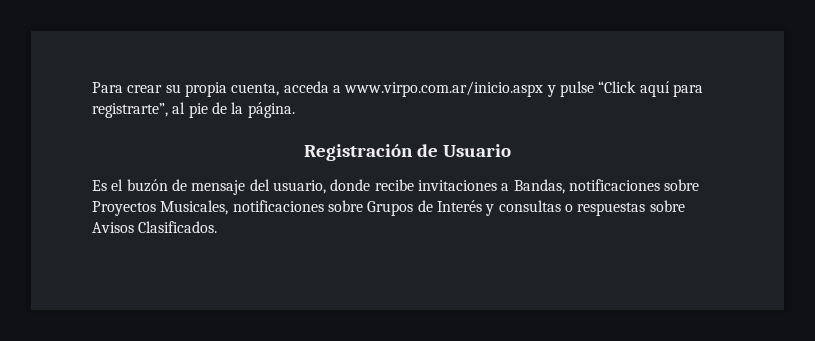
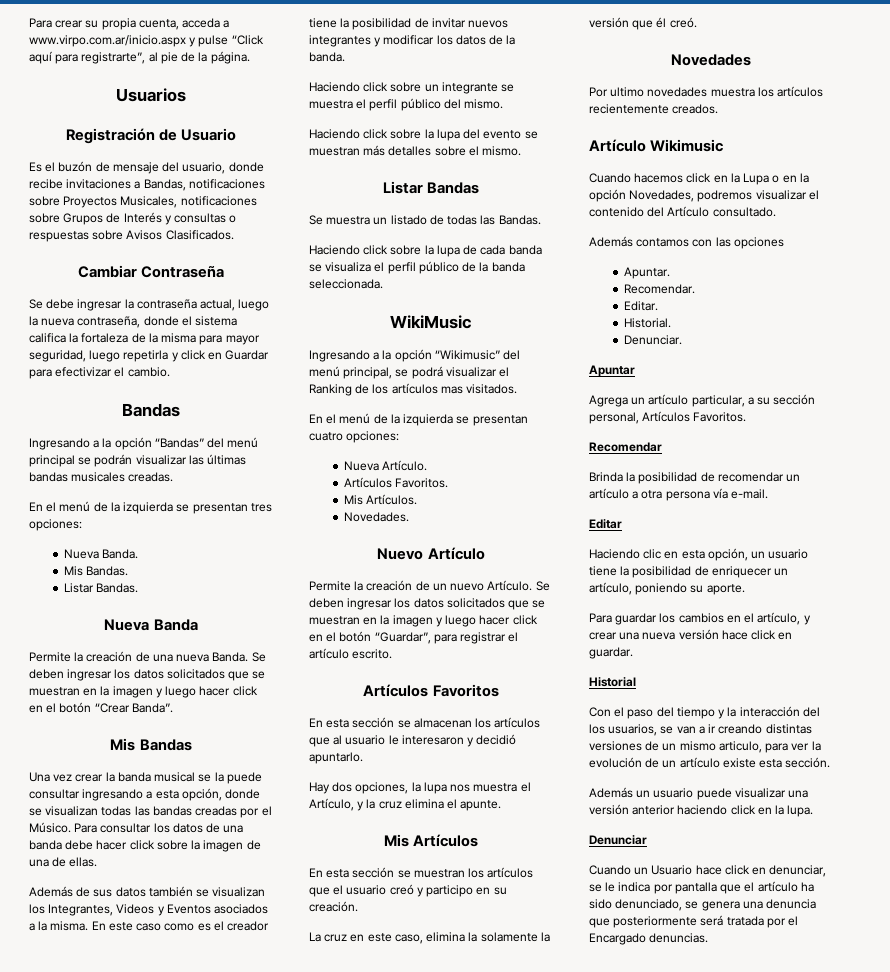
+ Usuarios
+ Cambiar Contraseña
+ Se debe ingresar la contraseña actual, luego la nueva contraseña, donde el sistema califica la fortaleza de la misma para mayor seguridad, luego repetirla y click en Guardar para efectivizar el cambio.
+ Bandas
+ Ingresando a la opción “Bandas” del menú principal se podrán visualizar las últimas bandas musicales creadas.
+ En el menú de la izquierda se presentan tres opciones:
+ Nueva Banda.
+ Mis Bandas.
+ Listar Bandas.
+ Nueva Banda
+ Permite la creación de una nueva Banda. Se deben ingresar los datos solicitados que se muestran en la imagen y luego hacer click en el botón “Crear Banda”.
+ Mis Bandas
+ Una vez crear la banda musical se la puede consultar ingresando a esta opción, donde se visualizan todas las bandas creadas por el Músico. Para consultar los datos de una banda debe hacer click sobre la imagen de una de ellas.
+ Además de sus datos también se visualizan los Integrantes, Videos y Eventos asociados a la misma. En este caso como es el creador tiene la posibilidad de invitar nuevos integrantes y modificar los datos de la banda.
+ Haciendo click sobre un integrante se muestra el perfil público del mismo.
+ Haciendo click sobre la lupa del evento se muestran más detalles sobre el mismo.
+ Listar Bandas
+ Se muestra un listado de todas las Bandas.
+ Haciendo click sobre la lupa de cada banda se visualiza el perfil público de la banda seleccionada.
+ WikiMusic
+ Ingresando a la opción “Wikimusic” del menú principal, se podrá visualizar el Ranking de los artículos mas visitados.
+ En el menú de la izquierda se presentan cuatro opciones:
+ Nueva Artículo.
+ Artículos Favoritos.
+ Mis Artículos.
+ Novedades.
+ Nuevo Artículo
+ Permite la creación de un nuevo Artículo. Se deben ingresar los datos solicitados que se muestran en la imagen y luego hacer click en el botón “Guardar”, para registrar el artículo escrito.
+ Artículos Favoritos
+ En esta sección se almacenan los artículos que al usuario le interesaron y decidió apuntarlo.
+ Hay dos opciones, la lupa nos muestra el Artículo, y la cruz elimina el apunte.
+ Mis Artículos
+ En esta sección se muestran los artículos que el usuario creó y participo en su creación.
+ La cruz en este caso, elimina la solamente la versión que él creó.
+ Novedades
+ Por ultimo novedades muestra los artículos recientemente creados.
+ Artículo Wikimusic
+ Cuando hacemos click en la Lupa o en la opción Novedades, podremos visualizar el contenido del Artículo consultado.
+ Además contamos con las opciones
+ Apuntar.
+ Recomendar.
+ Editar.
+ Historial.
+ Denunciar.
+ Apuntar
+ Agrega un artículo particular, a su sección personal, Artículos Favoritos.
+ Recomendar
+ Brinda la posibilidad de recomendar un artículo a otra persona vía e-mail.
+ Editar
+ Haciendo clic en esta opción, un usuario tiene la posibilidad de enriquecer un artículo, poniendo su aporte.
+ Para guardar los cambios en el artículo, y crear una nueva versión hace click en guardar.
+ Historial
+ Con el paso del tiempo y la interacción del los usuarios, se van a ir creando distintas versiones de un mismo articulo, para ver la evolución de un artículo existe esta sección.
+ Además un usuario puede visualizar una versión anterior haciendo click en la lupa.
+ Denunciar
+ Cuando un Usuario hace click en denunciar, se le indica por pantalla que el artículo ha sido denunciado, se genera una denuncia que posteriormente será tratada por el Encargado denuncias.

